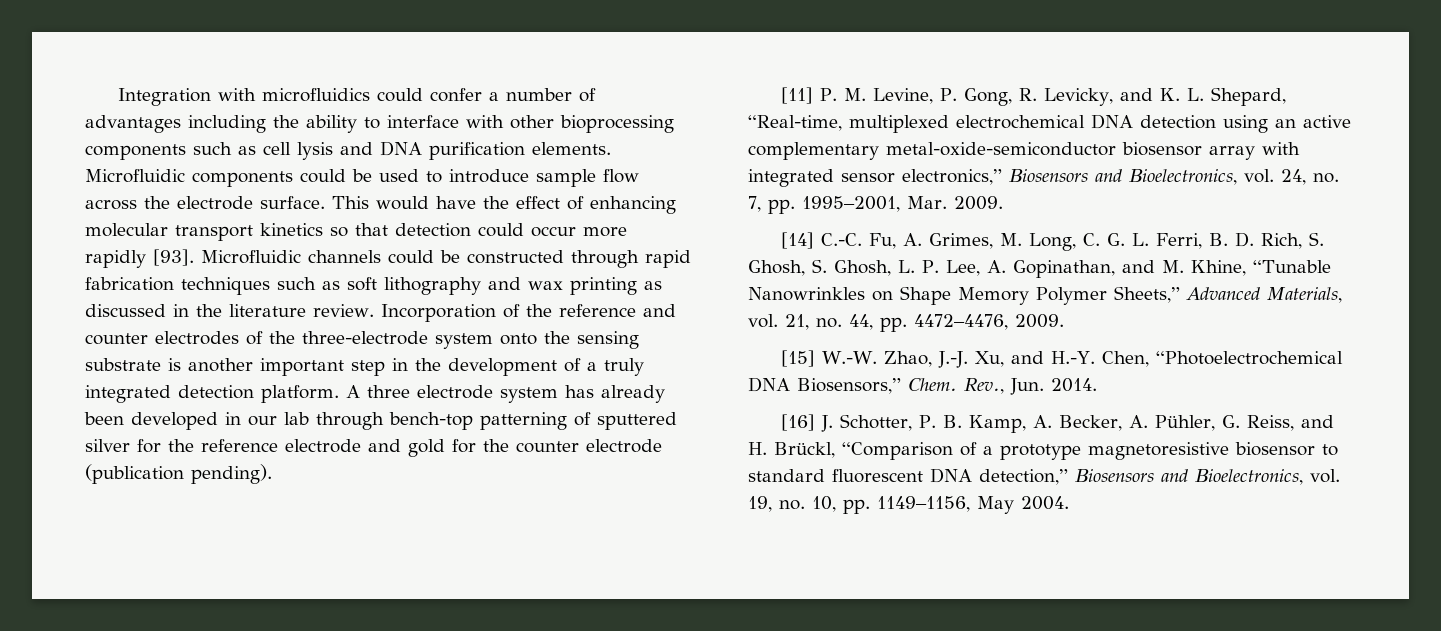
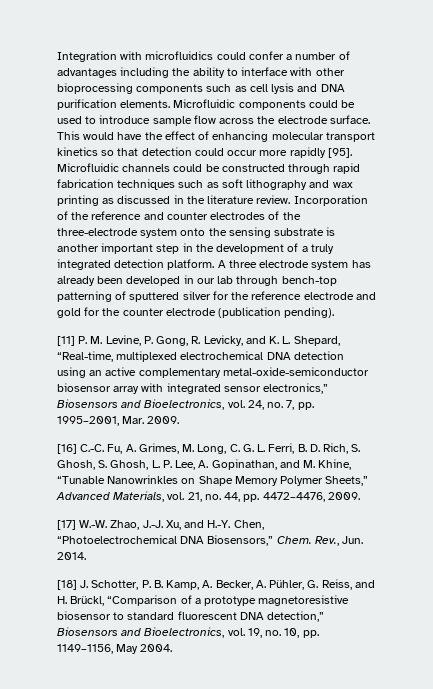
- This would have the effect of enhancing molecular transport kinetics so that detection could occur more rapidly [93].
+ This would have the effect of enhancing molecular transport kinetics so that detection could occur more rapidly [95].
- [14] C.-C. Fu, A. Grimes, M. Long, C. G. L. Ferri, B. D. Rich, S. Ghosh, S. Ghosh, L. P. Lee, A. Gopinathan, and M. Khine, “Tunable Nanowrinkles on Shape Memory Polymer Sheets,” Advanced Materials, vol. 21, no. 44, pp. 4472–4476, 2009.
+ [16] C.-C. Fu, A. Grimes, M. Long, C. G. L. Ferri, B. D. Rich, S. Ghosh, S. Ghosh, L. P. Lee, A. Gopinathan, and M. Khine, “Tunable Nanowrinkles on Shape Memory Polymer Sheets,” Advanced Materials, vol. 21, no. 44, pp. 4472–4476, 2009.
- [15] W.-W. Zhao, J.-J. Xu, and H.-Y. Chen, “Photoelectrochemical DNA Biosensors,” Chem.
+ [17] W.-W. Zhao, J.-J. Xu, and H.-Y. Chen, “Photoelectrochemical DNA Biosensors,” Chem.
- [16] J. Schotter, P. B. Kamp, A. Becker, A. Pühler, G. Reiss, and H. Brückl, “Comparison of a prototype magnetoresistive biosensor to standard fluorescent DNA detection,” Biosensors and Bioelectronics, vol. 19, no. 10, pp. 1149–1156, May 2004.
+ [18] J. Schotter, P. B. Kamp, A. Becker, A. Pühler, G. Reiss, and H. Brückl, “Comparison of a prototype magnetoresistive biosensor to standard fluorescent DNA detection,” Biosensors and Bioelectronics, vol. 19, no. 10, pp. 1149–1156, May 2004.

